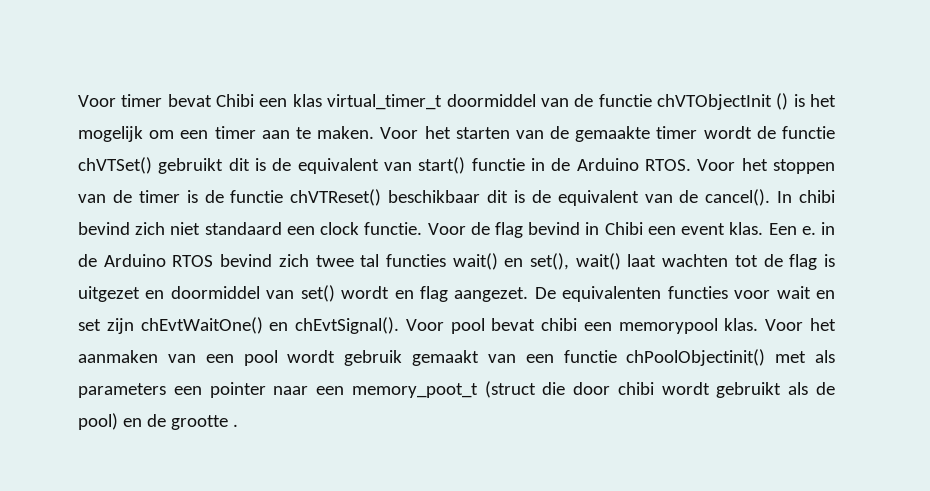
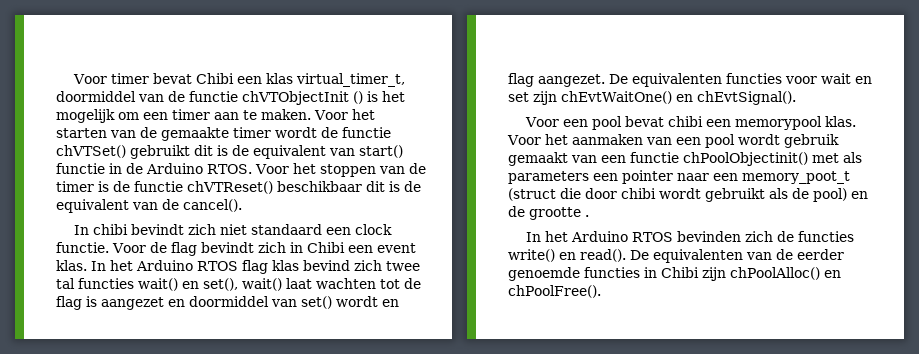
- Voor timer bevat Chibi een klas virtual_timer_t doormiddel van de functie chVTObjectInit () is het mogelijk om een timer aan te maken.
+ Voor timer bevat Chibi een klas virtual_timer_t, doormiddel van de functie chVTObjectInit () is het mogelijk om een timer aan te maken.
- Voor het stoppen van de timer is de functie chVTReset() beschikbaar dit is de equivalent van de cancel(). In chibi bevind zich niet standaard een clock functie.
+ Voor het stoppen van de timer is de functie chVTReset() beschikbaar dit is de equivalent van de cancel().
+ In chibi bevindt zich niet standaard een clock functie.
- Voor de flag bevind in Chibi een event klas.
+ Voor de flag bevindt zich in Chibi een event klas.
- Een e. in de Arduino RTOS bevind zich twee tal functies wait() en set(), wait() laat wachten tot de flag is uitgezet en doormiddel van set() wordt en flag aangezet.
+ In het Arduino RTOS flag klas bevind zich twee tal functies wait() en set(), wait() laat wachten tot de flag is aangezet en doormiddel van set() wordt en flag aangezet.
- De equivalenten functies voor wait en set zijn chEvtWaitOne() en chEvtSignal(). Voor pool bevat chibi een memorypool klas.
+ De equivalenten functies voor wait en set zijn chEvtWaitOne() en chEvtSignal().
+ Voor een pool bevat chibi een memorypool klas.
+ In het Arduino RTOS bevinden zich de functies write() en read(). De equivalenten van de eerder genoemde functies in Chibi zijn chPoolAlloc() en chPoolFree().

